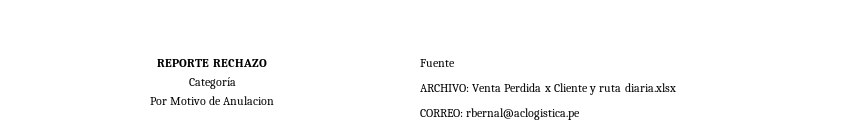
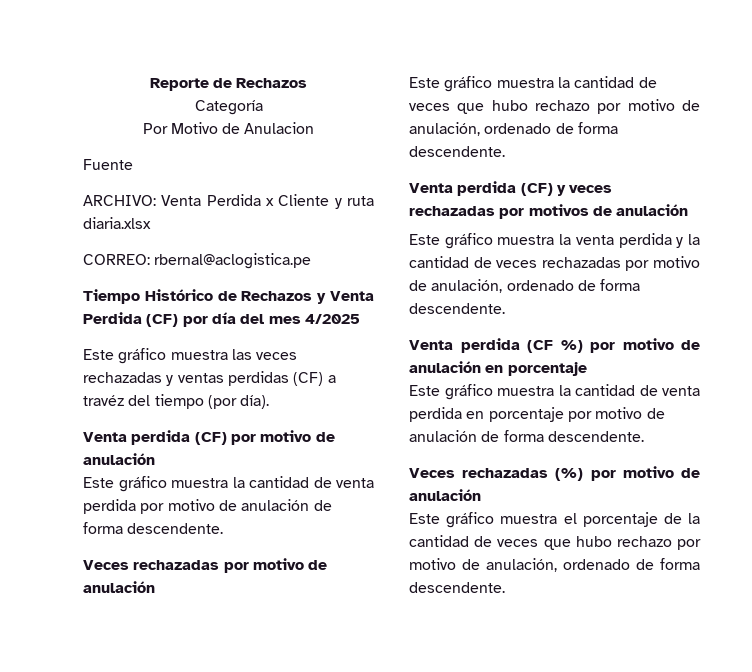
- REPORTE RECHAZO
+ Reporte de Rechazos
+ Tiempo Histórico de Rechazos y Venta Perdida (CF) por día del mes 4/2025
+ Este gráfico muestra las veces rechazadas y ventas perdidas (CF) a travéz del tiempo (por día).
+ Venta perdida (CF) por motivo de anulación
+ Este gráfico muestra la cantidad de venta perdida por motivo de anulación de forma descendente.
+ Veces rechazadas por motivo de anulación
+ Este gráfico muestra la cantidad de veces que hubo rechazo por motivo de anulación, ordenado de forma descendente.
+ Venta perdida (CF) y veces rechazadas por motivos de anulación
+ Este gráfico muestra la venta perdida y la cantidad de veces rechazadas por motivo de anulación, ordenado de forma descendente.
+ Venta perdida (CF %) por motivo de anulación en porcentaje
+ Este gráfico muestra la cantidad de venta perdida en porcentaje por motivo de anulación de forma descendente.
+ Veces rechazadas (%) por motivo de anulación
+ Este gráfico muestra el porcentaje de la cantidad de veces que hubo rechazo por motivo de anulación, ordenado de forma descendente.

